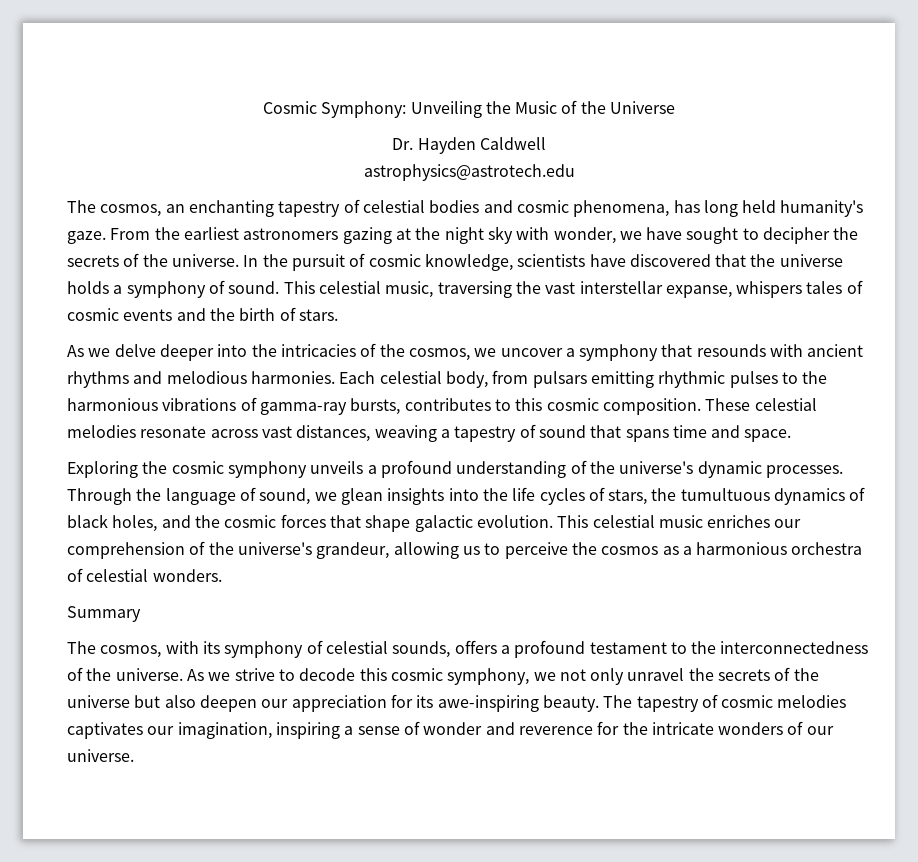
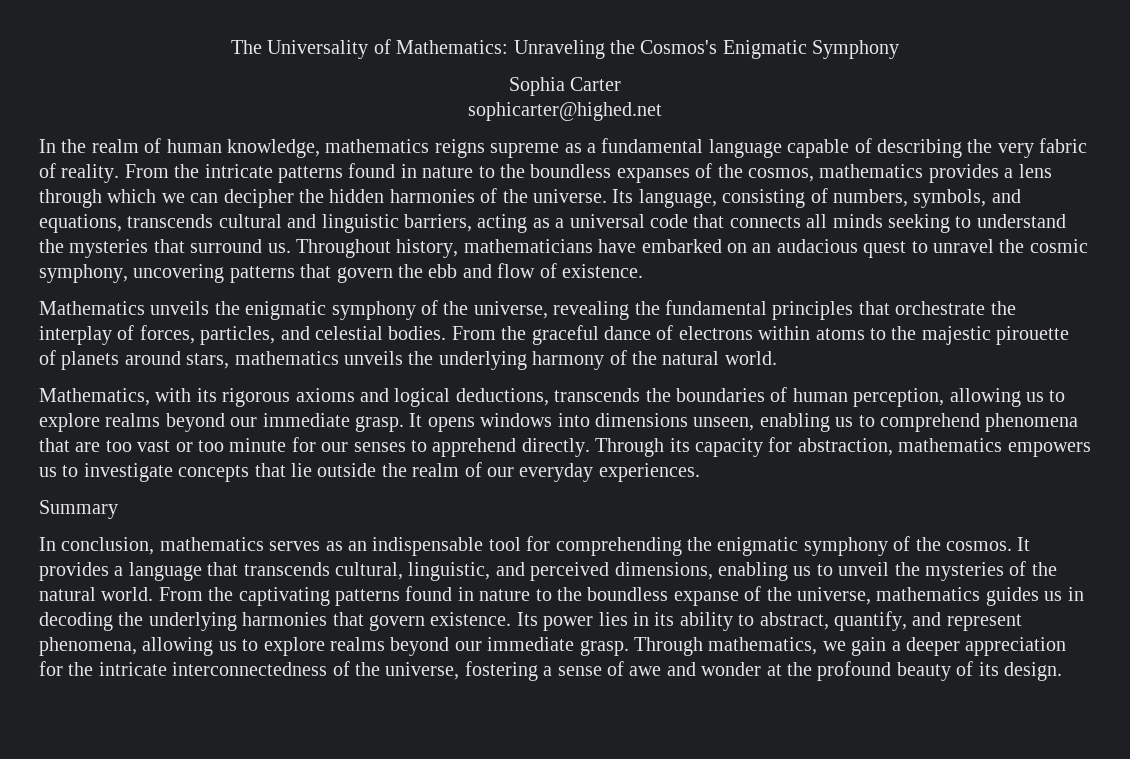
- Cosmic Symphony: Unveiling the Music of the Universe
- Dr. Hayden Caldwell
- astrophysics@astrotech.edu
- The cosmos, an enchanting tapestry of celestial bodies and cosmic phenomena, has long held humanity's gaze. From the earliest astronomers gazing at the night sky with wonder, we have sought to decipher the secrets of the universe. In the pursuit of cosmic knowledge, scientists have discovered that the universe holds a symphony of sound. This celestial music, traversing the vast interstellar expanse, whispers tales of cosmic events and the birth of stars.
- As we delve deeper into the intricacies of the cosmos, we uncover a symphony that resounds with ancient rhythms and melodious harmonies. Each celestial body, from pulsars emitting rhythmic pulses to the harmonious vibrations of gamma-ray bursts, contributes to this cosmic composition. These celestial melodies resonate across vast distances, weaving a tapestry of sound that spans time and space.
- Exploring the cosmic symphony unveils a profound understanding of the universe's dynamic processes. Through the language of sound, we glean insights into the life cycles of stars, the tumultuous dynamics of black holes, and the cosmic forces that shape galactic evolution. This celestial music enriches our comprehension of the universe's grandeur, allowing us to perceive the cosmos as a harmonious orchestra of celestial wonders.
+ The Universality of Mathematics: Unraveling the Cosmos's Enigmatic Symphony
+ Sophia Carter
+ sophicarter@highed.net
+ In the realm of human knowledge, mathematics reigns supreme as a fundamental language capable of describing the very fabric of reality. From the intricate patterns found in nature to the boundless expanses of the cosmos, mathematics provides a lens through which we can decipher the hidden harmonies of the universe. Its language, consisting of numbers, symbols, and equations, transcends cultural and linguistic barriers, acting as a universal code that connects all minds seeking to understand the mysteries that surround us. Throughout history, mathematicians have embarked on an audacious quest to unravel the cosmic symphony, uncovering patterns that govern the ebb and flow of existence.
+ Mathematics unveils the enigmatic symphony of the universe, revealing the fundamental principles that orchestrate the interplay of forces, particles, and celestial bodies. From the graceful dance of electrons within atoms to the majestic pirouette of planets around stars, mathematics unveils the underlying harmony of the natural world.
+ Mathematics, with its rigorous axioms and logical deductions, transcends the boundaries of human perception, allowing us to explore realms beyond our immediate grasp. It opens windows into dimensions unseen, enabling us to comprehend phenomena that are too vast or too minute for our senses to apprehend directly. Through its capacity for abstraction, mathematics empowers us to investigate concepts that lie outside the realm of our everyday experiences.
  Summary
- The cosmos, with its symphony of celestial sounds, offers a profound testament to the interconnectedness of the universe. As we strive to decode this cosmic symphony, we not only unravel the secrets of the universe but also deepen our appreciation for its awe-inspiring beauty. The tapestry of cosmic melodies captivates our imagination, inspiring a sense of wonder and reverence for the intricate wonders of our universe.
+ In conclusion, mathematics serves as an indispensable tool for comprehending the enigmatic symphony of the cosmos. It provides a language that transcends cultural, linguistic, and perceived dimensions, enabling us to unveil the mysteries of the natural world. From the captivating patterns found in nature to the boundless expanse of the universe, mathematics guides us in decoding the underlying harmonies that govern existence. Its power lies in its ability to abstract, quantify, and represent phenomena, allowing us to explore realms beyond our immediate grasp. Through mathematics, we gain a deeper appreciation for the intricate interconnectedness of the universe, fostering a sense of awe and wonder at the profound beauty of its design.

